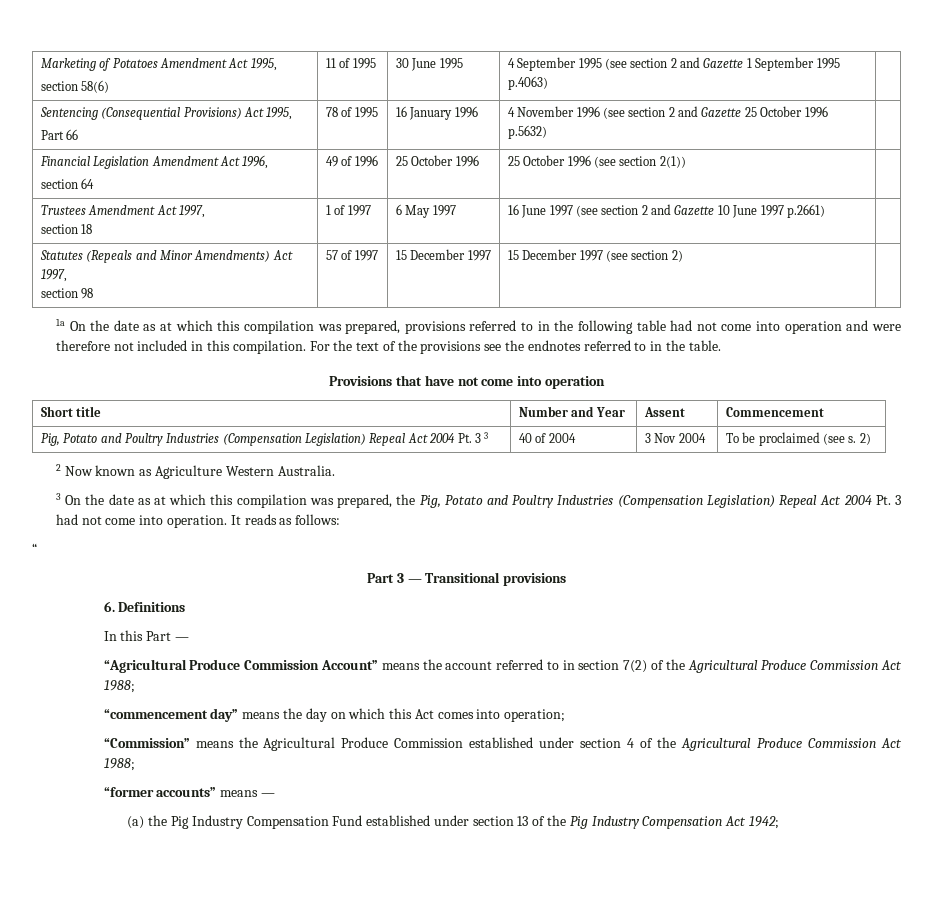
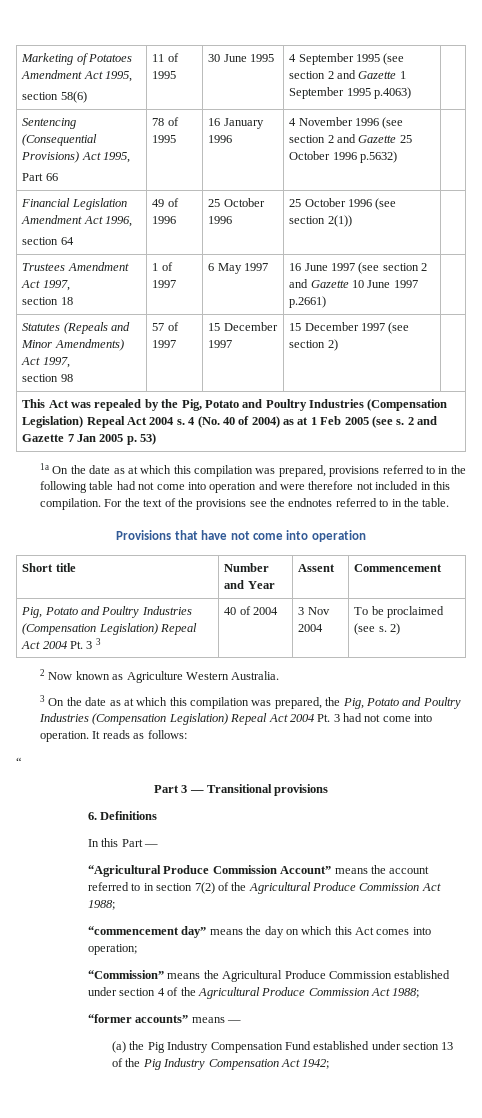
+ This Act was repealed by the Pig, Potato and Poultry Industries (Compensation Legislation) Repeal Act 2004 s. 4 (No. 40 of 2004) as at 1 Feb 2005 (see s. 2 and Gazette 7 Jan 2005 p. 53)

